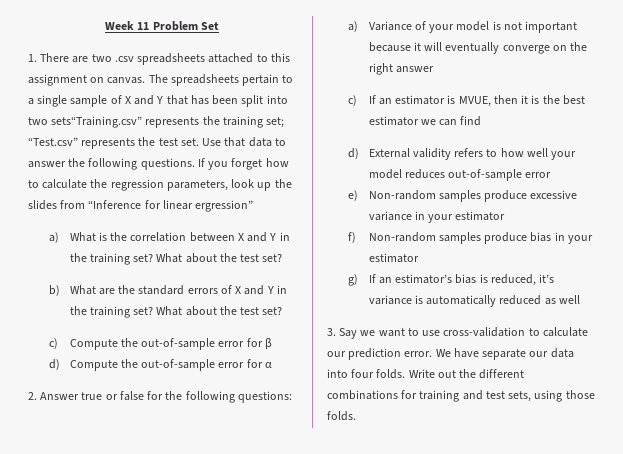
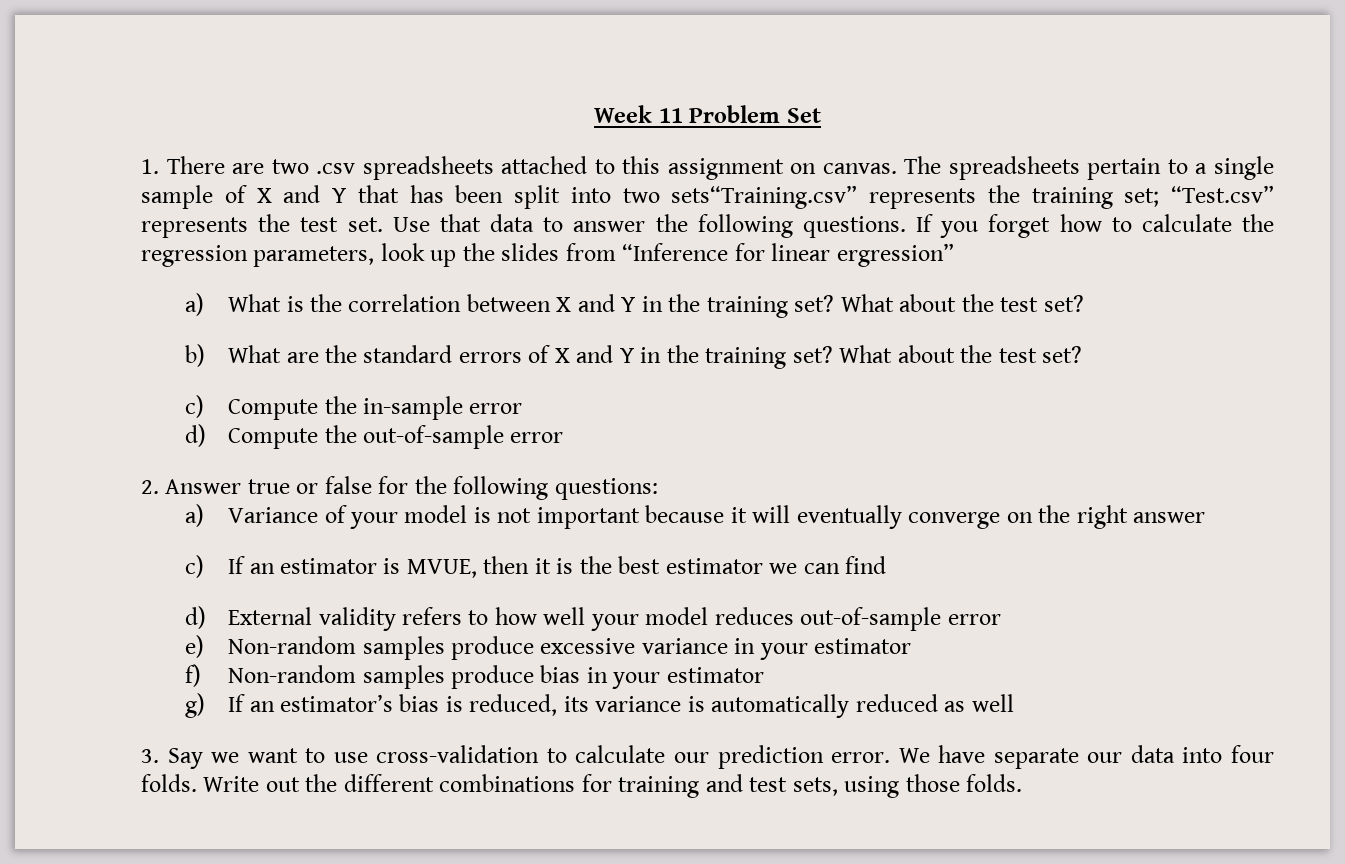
- c) Compute the out-of-sample error for β
+ c) Compute the in-sample error
- d) Compute the out-of-sample error for α
+ d) Compute the out-of-sample error
- g) If an estimator’s bias is reduced, it’s variance is automatically reduced as well
+ g) If an estimator’s bias is reduced, its variance is automatically reduced as well

